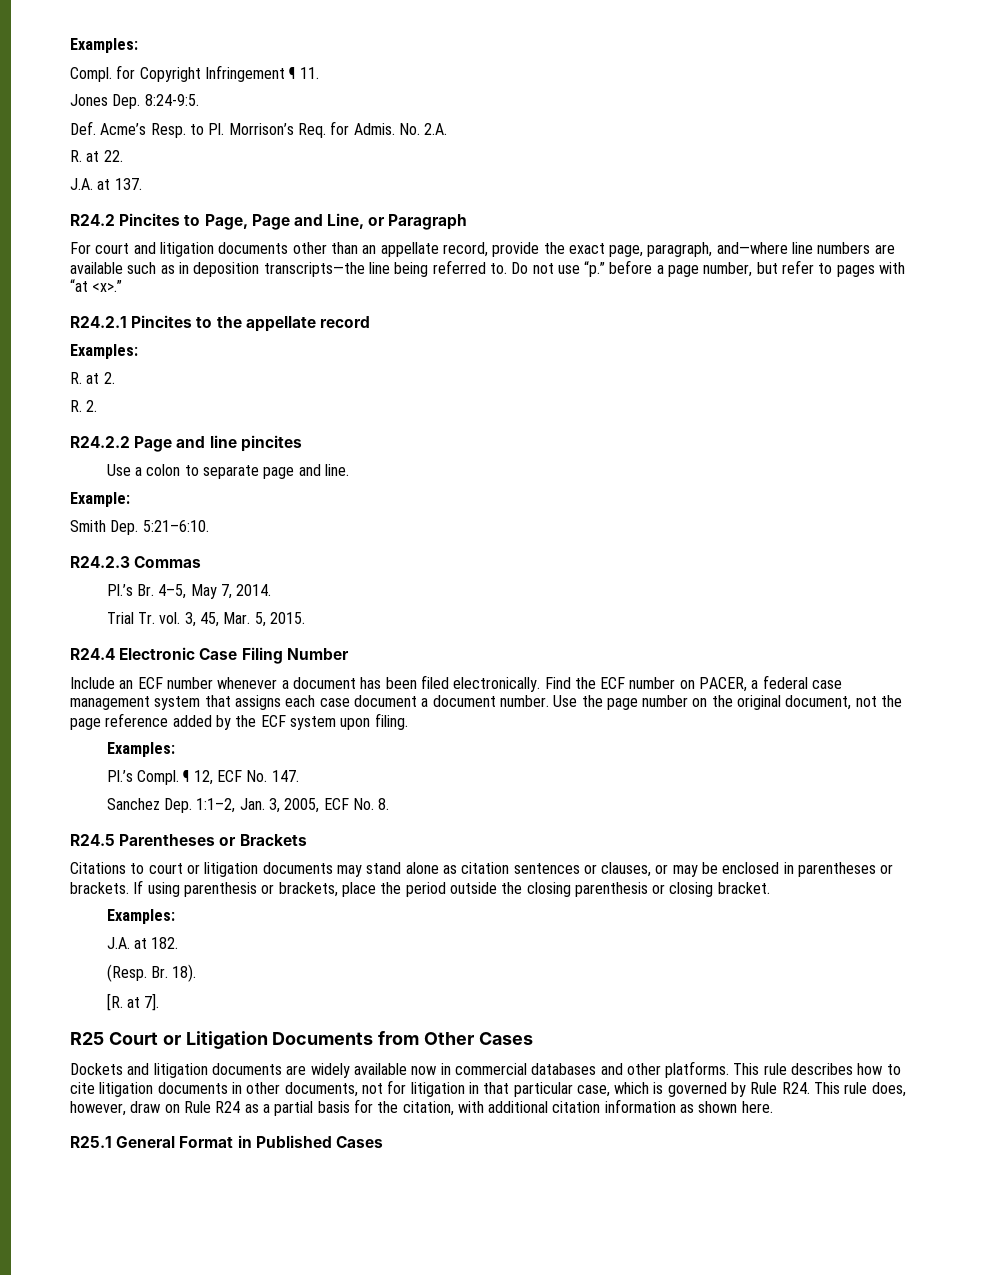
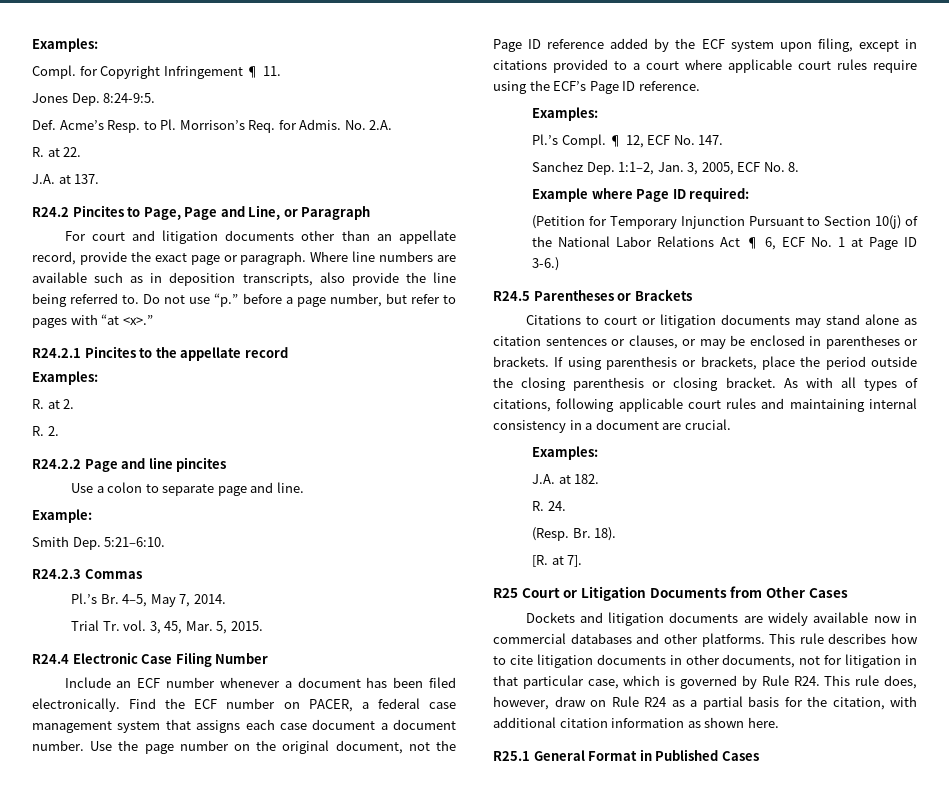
- For court and litigation documents other than an appellate record, provide the exact page, paragraph, and—where line numbers are available such as in deposition transcripts—the line being referred to.
+ For court and litigation documents other than an appellate record, provide the exact page or paragraph. Where line numbers are available such as in deposition transcripts, also provide the line being referred to.
- Use the page number on the original document, not the page reference added by the ECF system upon filing.
+ Use the page number on the original document, not the Page ID reference added by the ECF system upon filing, except in citations provided to a court where applicable court rules require using the ECF’s Page ID reference.
+ Example where Page ID required:
+ (Petition for Temporary Injunction Pursuant to Section 10(j) of the National Labor Relations Act ¶ 6, ECF No. 1 at Page ID 3-6.)
+ As with all types of citations, following applicable court rules and maintaining internal consistency in a document are crucial.
+ R. 24.

